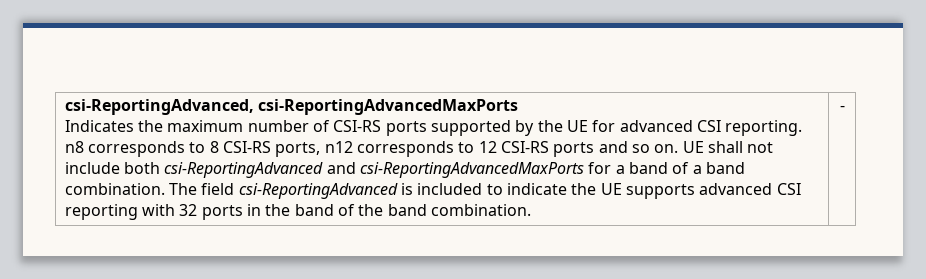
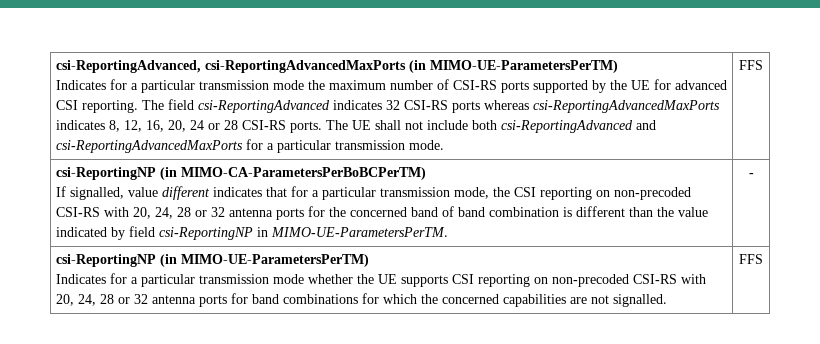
- csi-ReportingAdvanced, csi-ReportingAdvancedMaxPorts
- Indicates the maximum number of CSI-RS ports supported by the UE for advanced CSI reporting. n8 corresponds to 8 CSI-RS ports, n12 corresponds to 12 CSI-RS ports and so on. UE shall not include both csi-ReportingAdvanced and csi-ReportingAdvancedMaxPorts for a band of a band combination. The field csi-ReportingAdvanced is included to indicate the UE supports advanced CSI reporting with 32 ports in the band of the band combination. | -
+ csi-ReportingAdvanced, csi-ReportingAdvancedMaxPorts (in MIMO-UE-ParametersPerTM)
+ Indicates for a particular transmission mode the maximum number of CSI-RS ports supported by the UE for advanced CSI reporting. The field csi-ReportingAdvanced indicates 32 CSI-RS ports whereas csi-ReportingAdvancedMaxPorts indicates 8, 12, 16, 20, 24 or 28 CSI-RS ports. The UE shall not include both csi-ReportingAdvanced and csi-ReportingAdvancedMaxPorts for a particular transmission mode. | FFS
+ csi-ReportingNP (in MIMO-CA-ParametersPerBoBCPerTM)
+ If signalled, value different indicates that for a particular transmission mode, the CSI reporting on non-precoded CSI-RS with 20, 24, 28 or 32 antenna ports for the concerned band of band combination is different than the value indicated by field csi-ReportingNP in MIMO-UE-ParametersPerTM. | -
+ csi-ReportingNP (in MIMO-UE-ParametersPerTM)
+ Indicates for a particular transmission mode whether the UE supports CSI reporting on non-precoded CSI-RS with 20, 24, 28 or 32 antenna ports for band combinations for which the concerned capabilities are not signalled. | FFS

